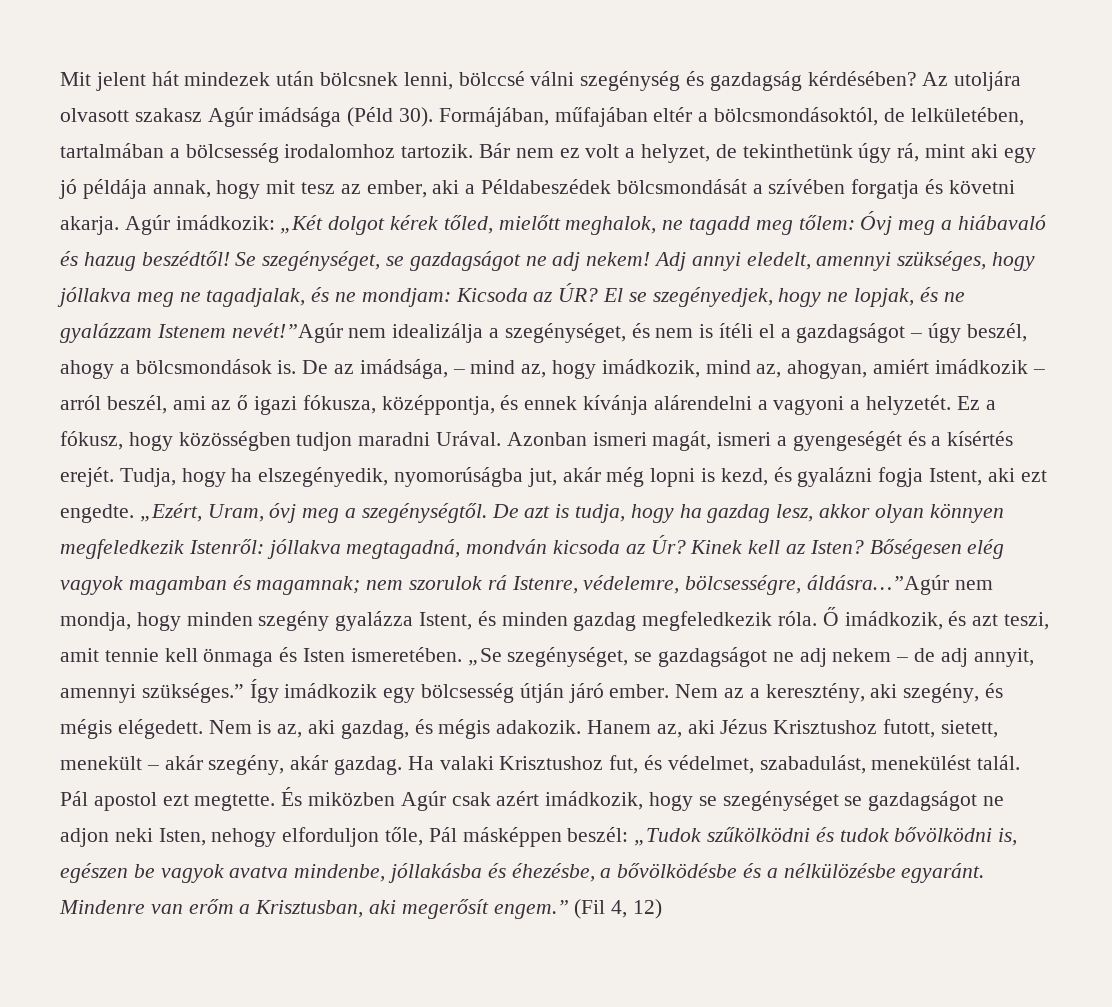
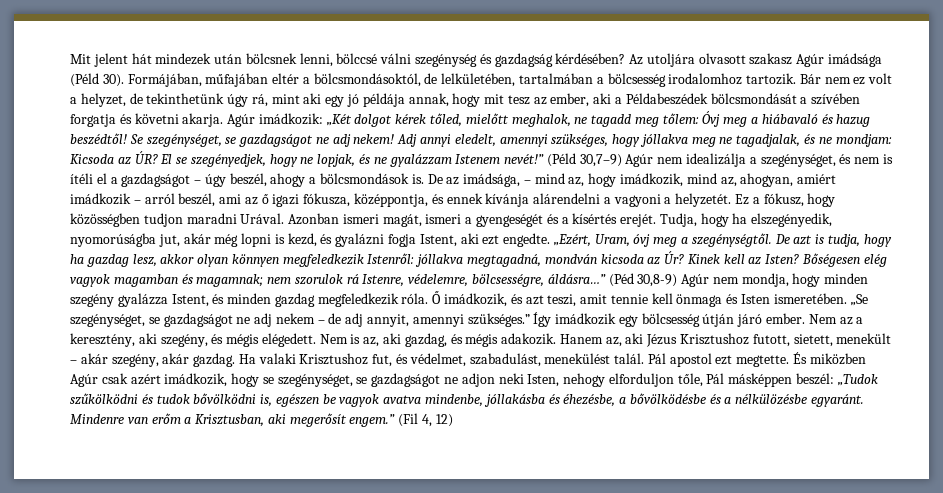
- El se szegényedjek, hogy ne lopjak, és ne gyalázzam Istenem nevét!”Agúr nem idealizálja a szegénységet, és nem is ítéli el a gazdagságot – úgy beszél, ahogy a bölcsmondások is.
+ El se szegényedjek, hogy ne lopjak, és ne gyalázzam Istenem nevét!” (Péld 30,7–9) Agúr nem idealizálja a szegénységet, és nem is ítéli el a gazdagságot – úgy beszél, ahogy a bölcsmondások is.
- Bőségesen elég vagyok magamban és magamnak; nem szorulok rá Istenre, védelemre, bölcsességre, áldásra…”Agúr nem mondja, hogy minden szegény gyalázza Istent, és minden gazdag megfeledkezik róla.
+ Bőségesen elég vagyok magamban és magamnak; nem szorulok rá Istenre, védelemre, bölcsességre, áldásra…” (Péd 30,8-9) Agúr nem mondja, hogy minden szegény gyalázza Istent, és minden gazdag megfeledkezik róla.
- És miközben Agúr csak azért imádkozik, hogy se szegénységet se gazdagságot ne adjon neki Isten, nehogy elforduljon tőle, Pál másképpen beszél: „Tudok szűkölködni és tudok bővölködni is, egészen be vagyok avatva mindenbe, jóllakásba és éhezésbe, a bővölködésbe és a nélkülözésbe egyaránt.
+ És miközben Agúr csak azért imádkozik, hogy se szegénységet, se gazdagságot ne adjon neki Isten, nehogy elforduljon tőle, Pál másképpen beszél: „Tudok szűkölködni és tudok bővölködni is, egészen be vagyok avatva mindenbe, jóllakásba és éhezésbe, a bővölködésbe és a nélkülözésbe egyaránt.

